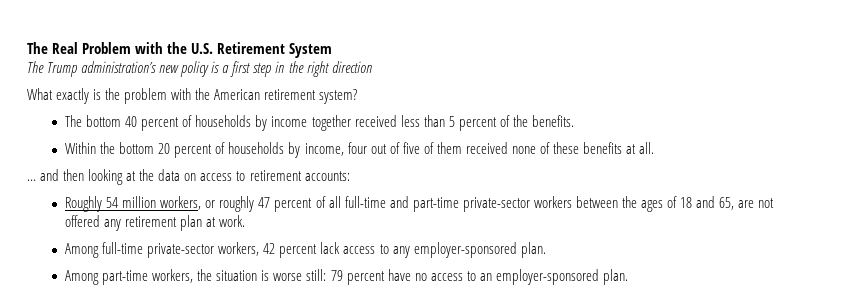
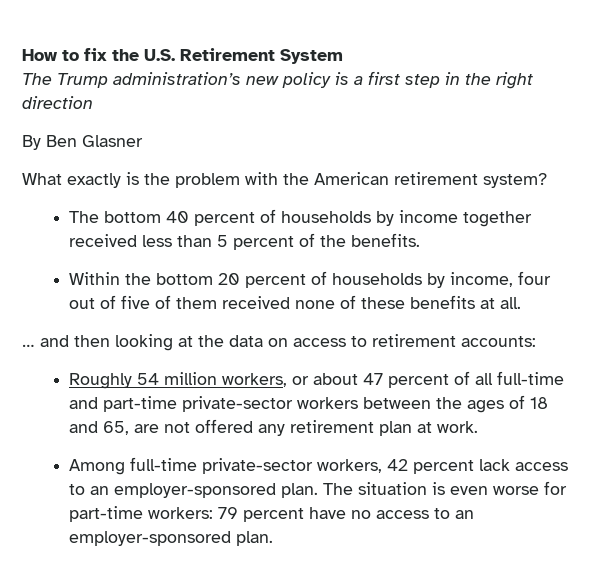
- The Real Problem with the U.S. Retirement System
+ How to fix the U.S. Retirement System
+ By Ben Glasner
- Roughly 54 million workers, or roughly 47 percent of all full-time and part-time private-sector workers between the ages of 18 and 65, are not offered any retirement plan at work.
+ Roughly 54 million workers, or about 47 percent of all full-time and part-time private-sector workers between the ages of 18 and 65, are not offered any retirement plan at work.
- Among full-time private-sector workers, 42 percent lack access to any employer-sponsored plan.
- Among part-time workers, the situation is worse still: 79 percent have no access to an employer-sponsored plan.
+ Among full-time private-sector workers, 42 percent lack access to an employer-sponsored plan. The situation is even worse for part-time workers: 79 percent have no access to an employer-sponsored plan.

